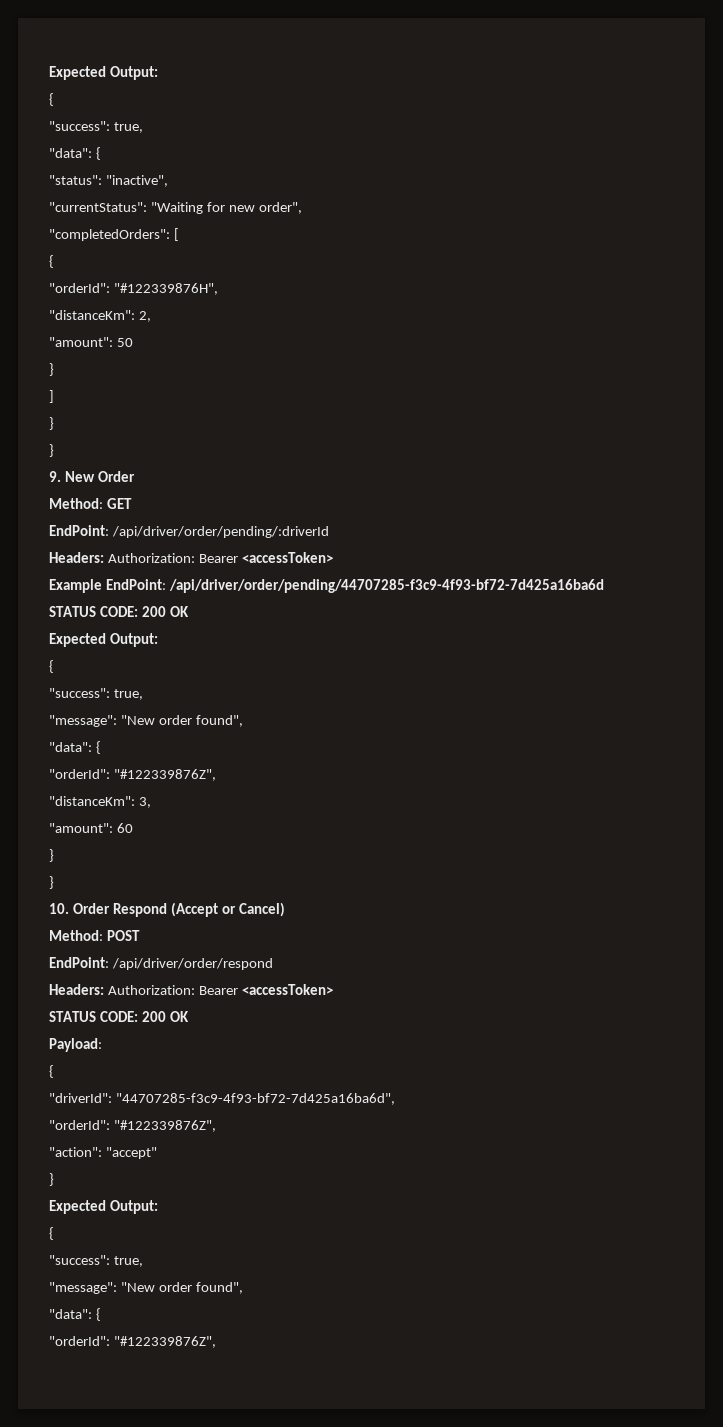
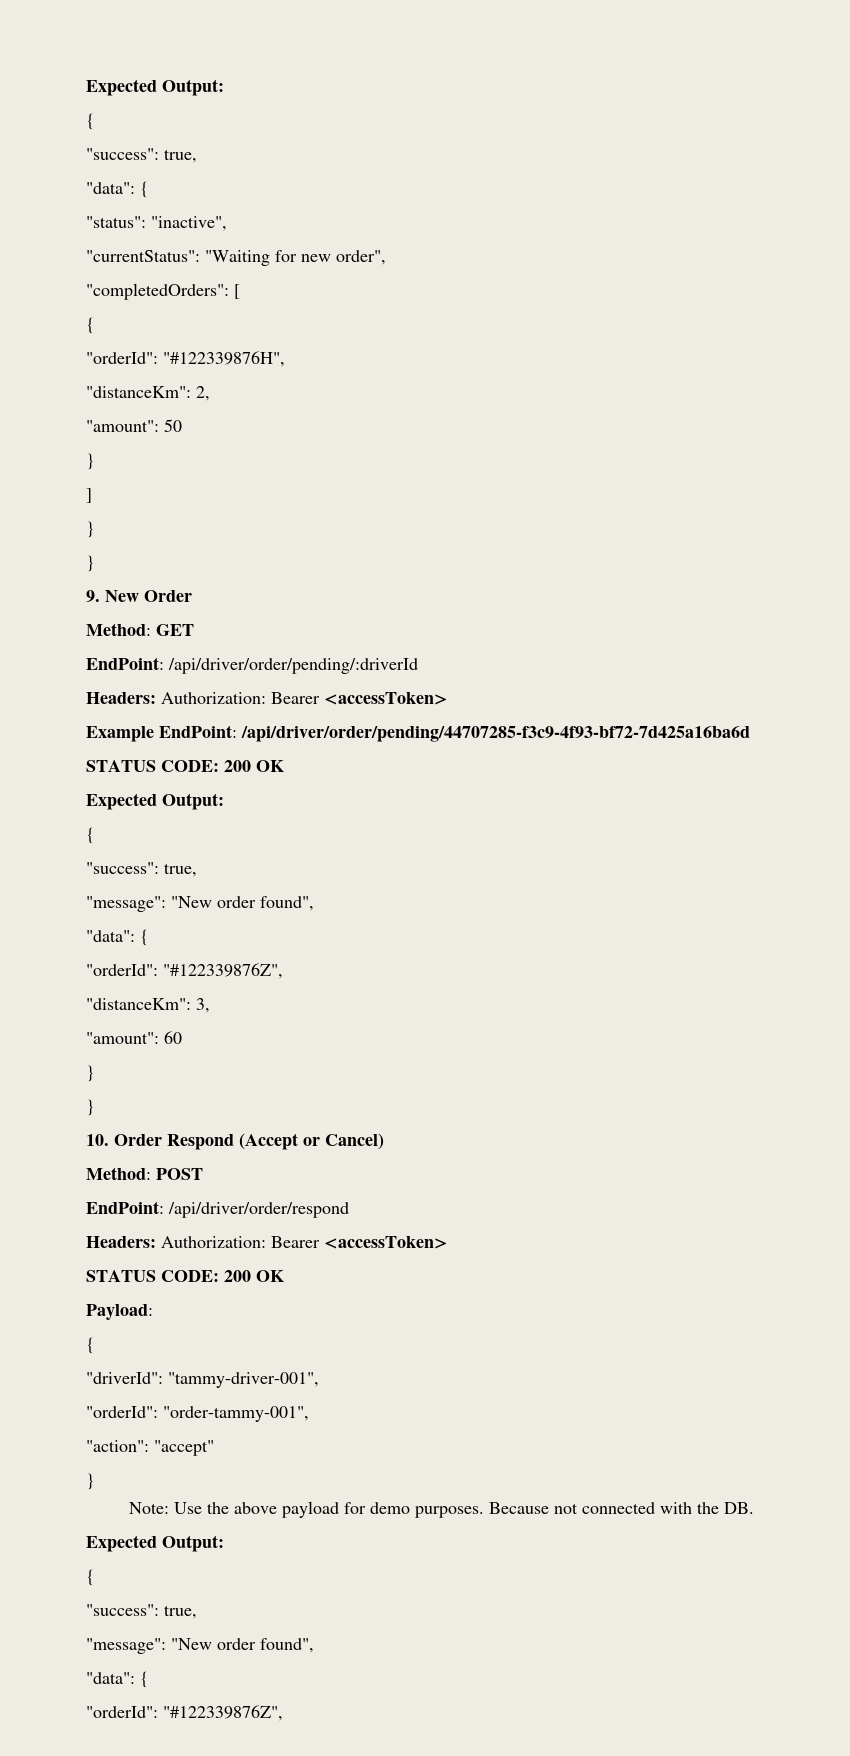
- "driverId": "44707285-f3c9-4f93-bf72-7d425a16ba6d",
- "orderId": "#122339876Z",
+ "driverId": "tammy-driver-001",
+ "orderId": "order-tammy-001",
+ Note: Use the above payload for demo purposes. Because not connected with the DB.

